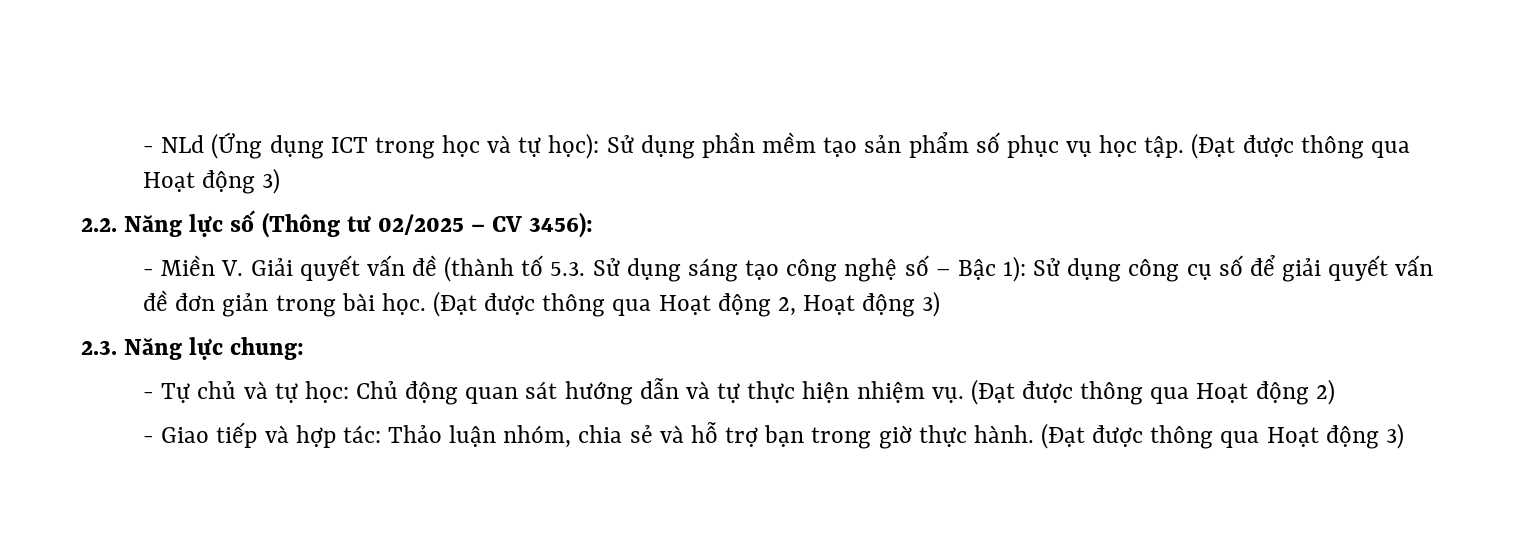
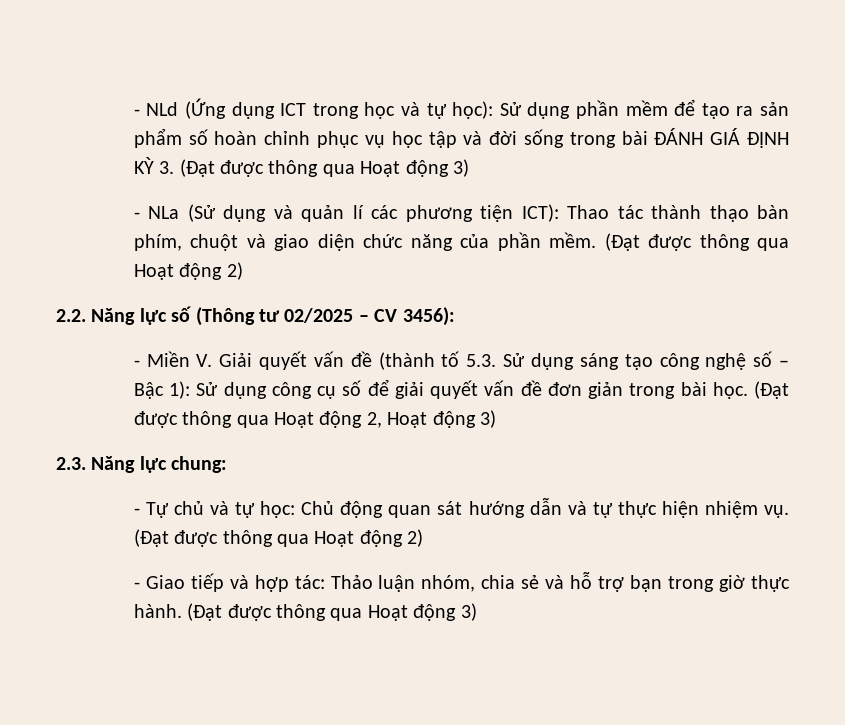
- - NLd (Ứng dụng ICT trong học và tự học): Sử dụng phần mềm tạo sản phẩm số phục vụ học tập. (Đạt được thông qua Hoạt động 3)
+ - NLd (Ứng dụng ICT trong học và tự học): Sử dụng phần mềm để tạo ra sản phẩm số hoàn chỉnh phục vụ học tập và đời sống trong bài ĐÁNH GIÁ ĐỊNH KỲ 3. (Đạt được thông qua Hoạt động 3)
+ - NLa (Sử dụng và quản lí các phương tiện ICT): Thao tác thành thạo bàn phím, chuột và giao diện chức năng của phần mềm. (Đạt được thông qua Hoạt động 2)

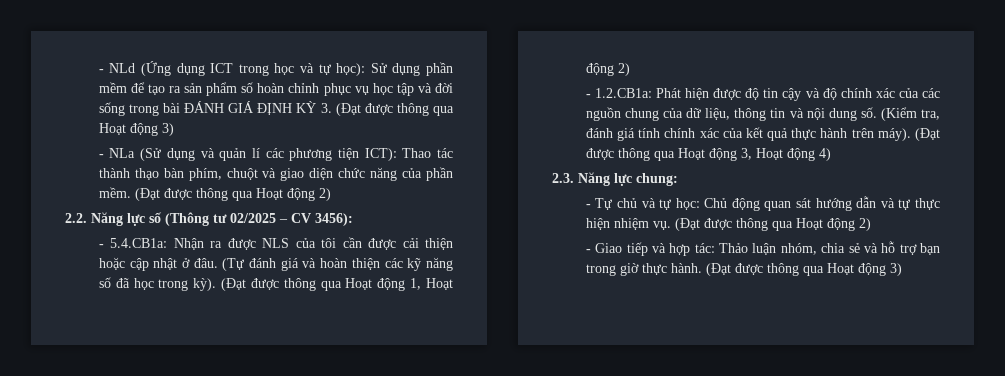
- - Miền V. Giải quyết vấn đề (thành tố 5.3. Sử dụng sáng tạo công nghệ số – Bậc 1): Sử dụng công cụ số để giải quyết vấn đề đơn giản trong bài học. (Đạt được thông qua Hoạt động 2, Hoạt động 3)
+ - 5.4.CB1a: Nhận ra được NLS của tôi cần được cải thiện hoặc cập nhật ở đâu. (Tự đánh giá và hoàn thiện các kỹ năng số đã học trong kỳ). (Đạt được thông qua Hoạt động 1, Hoạt động 2)
+ - 1.2.CB1a: Phát hiện được độ tin cậy và độ chính xác của các nguồn chung của dữ liệu, thông tin và nội dung số. (Kiểm tra, đánh giá tính chính xác của kết quả thực hành trên máy). (Đạt được thông qua Hoạt động 3, Hoạt động 4)

